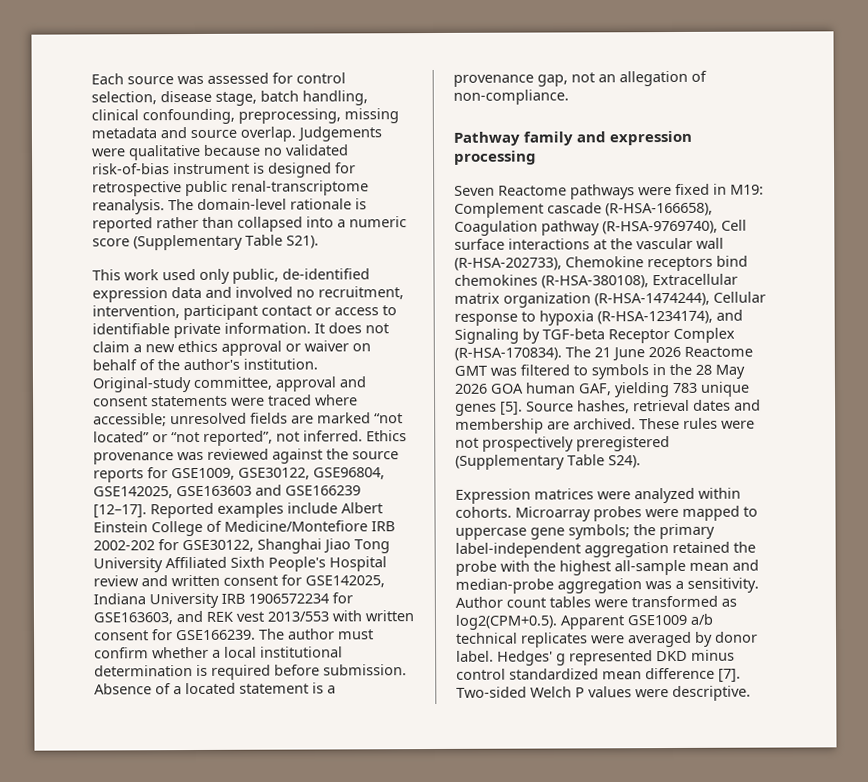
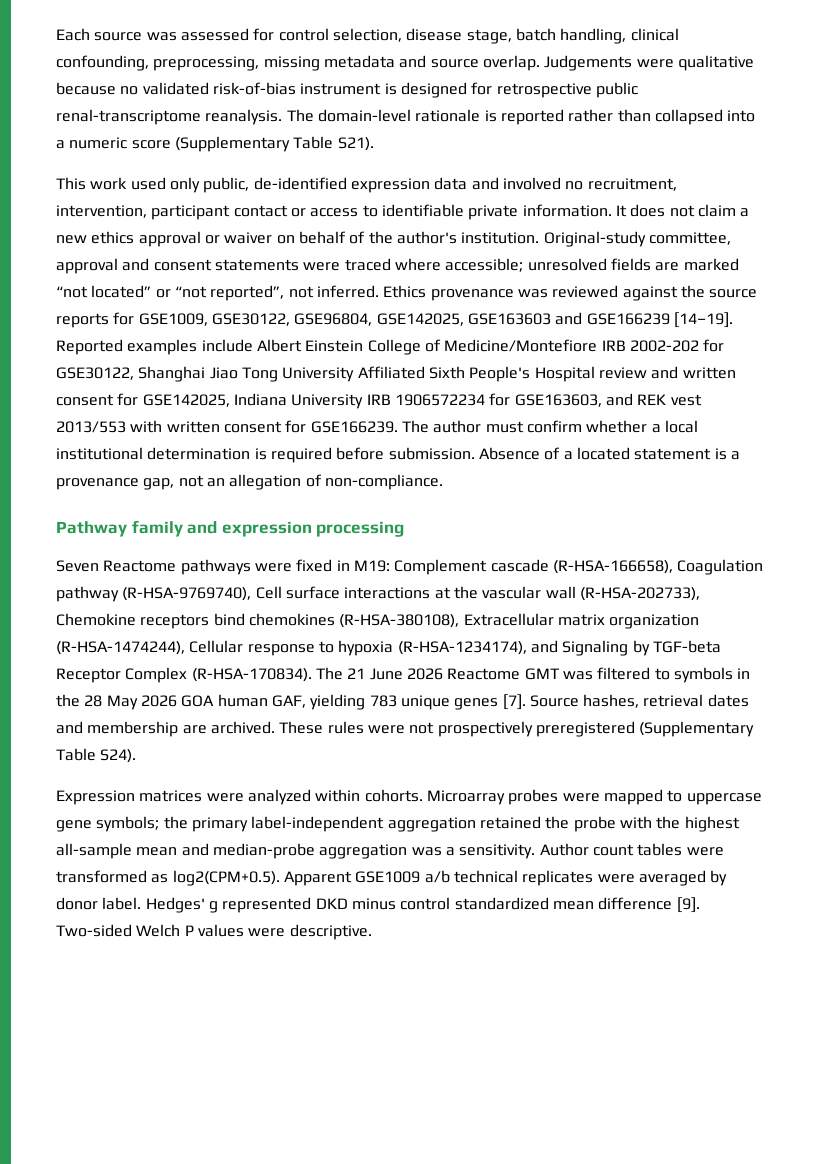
- Ethics provenance was reviewed against the source reports for GSE1009, GSE30122, GSE96804, GSE142025, GSE163603 and GSE166239 [12–17].
+ Ethics provenance was reviewed against the source reports for GSE1009, GSE30122, GSE96804, GSE142025, GSE163603 and GSE166239 [14–19].
- The 21 June 2026 Reactome GMT was filtered to symbols in the 28 May 2026 GOA human GAF, yielding 783 unique genes [5].
+ The 21 June 2026 Reactome GMT was filtered to symbols in the 28 May 2026 GOA human GAF, yielding 783 unique genes [7].
- Hedges' g represented DKD minus control standardized mean difference [7].
+ Hedges' g represented DKD minus control standardized mean difference [9].

